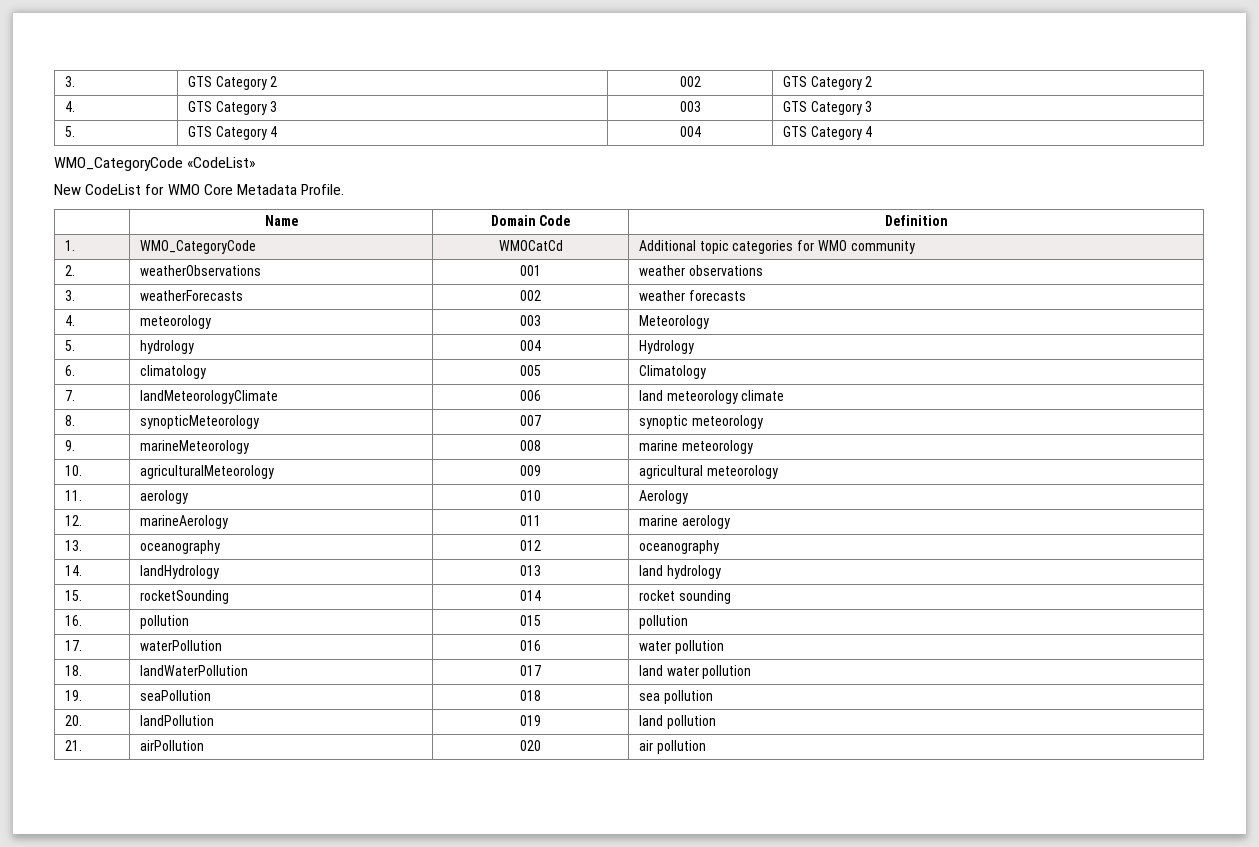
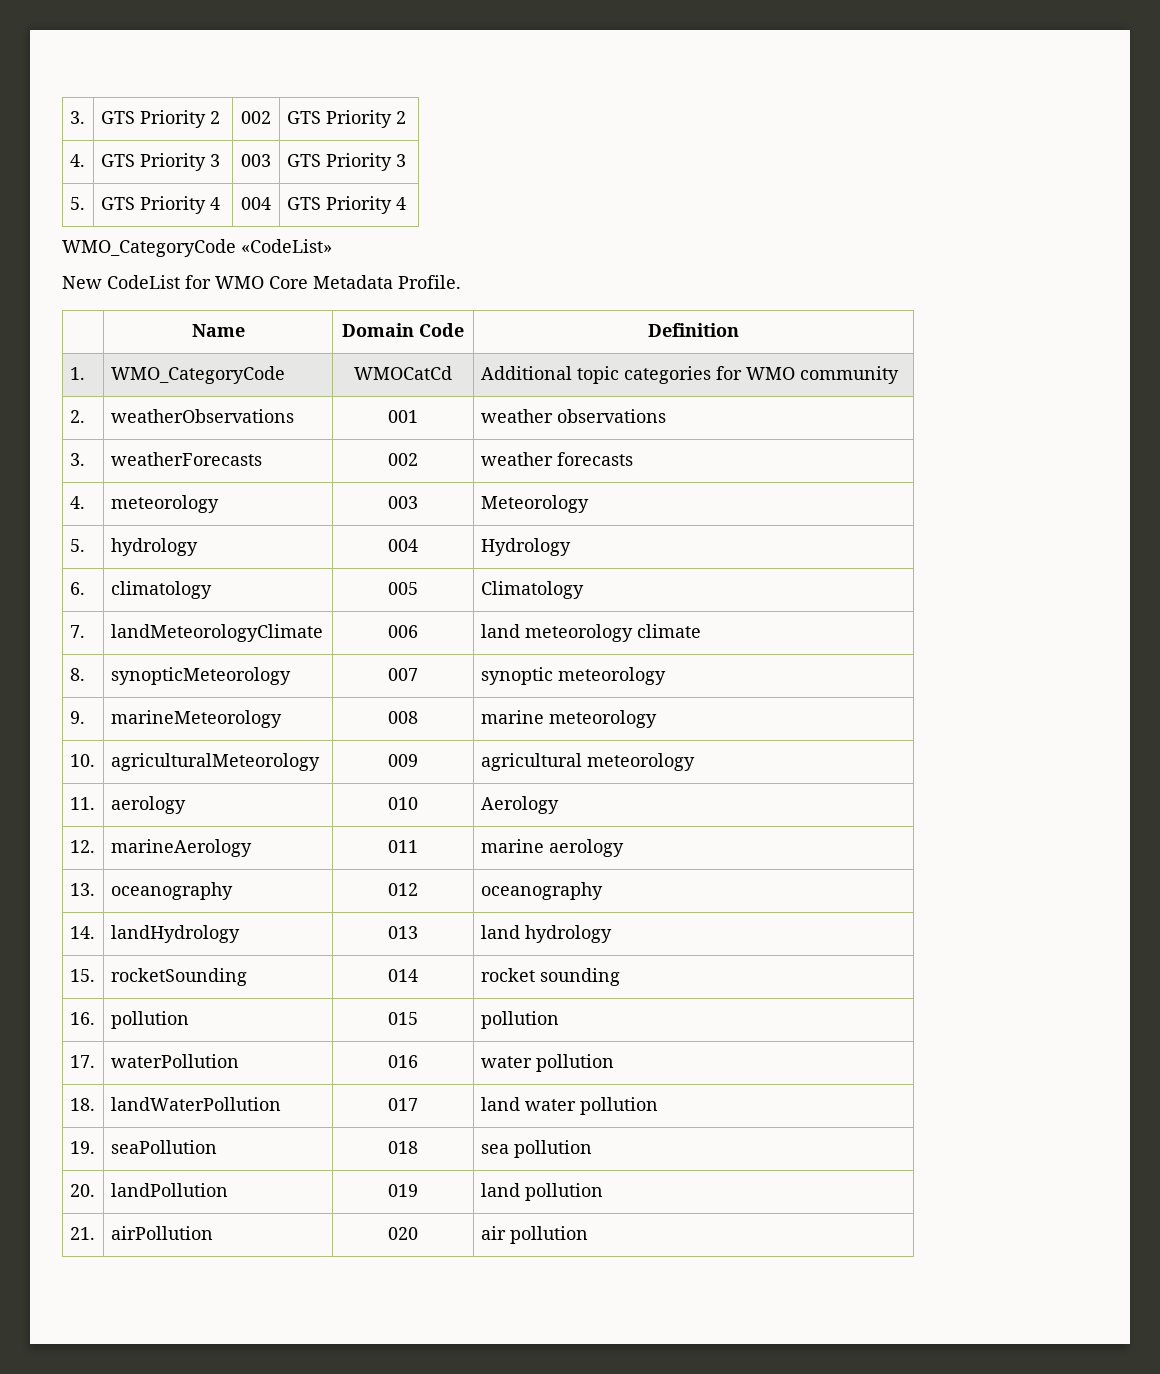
- 3. | GTS Category 2 | 002 | GTS Category 2
+ 3. | GTS Priority 2 | 002 | GTS Priority 2
- 4. | GTS Category 3 | 003 | GTS Category 3
+ 4. | GTS Priority 3 | 003 | GTS Priority 3
- 5. | GTS Category 4 | 004 | GTS Category 4
+ 5. | GTS Priority 4 | 004 | GTS Priority 4

